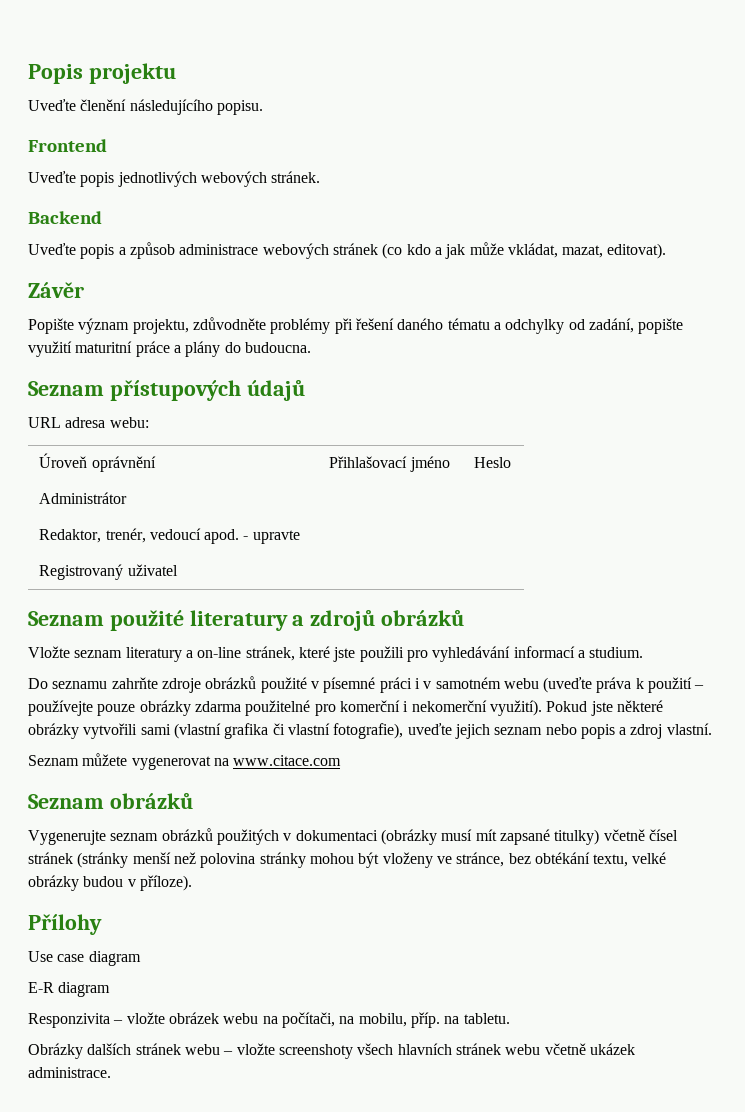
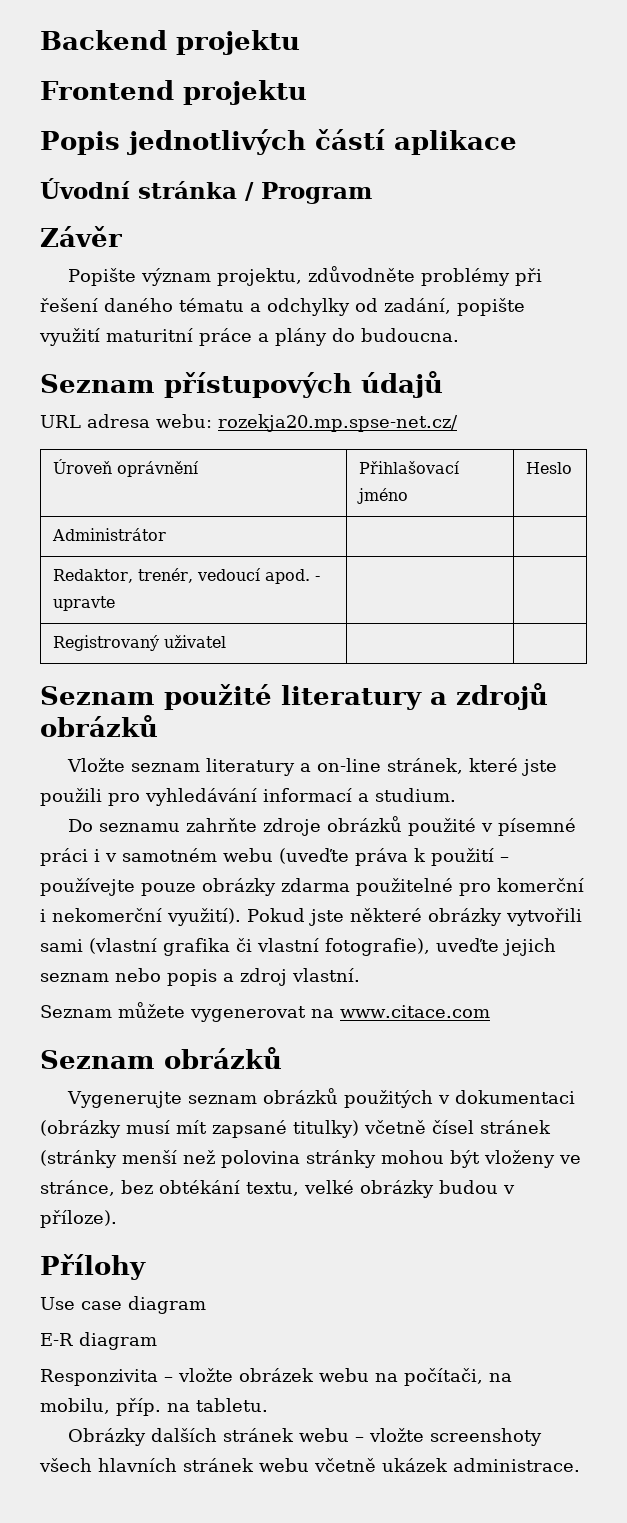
- Popis projektu
- Uveďte členění následujícího popisu.
- Frontend
- Uveďte popis jednotlivých webových stránek.
- Backend
- Uveďte popis a způsob administrace webových stránek (co kdo a jak může vkládat, mazat, editovat).
+ Backend projektu
+ Frontend projektu
+ Popis jednotlivých částí aplikace
+ Úvodní stránka / Program
- URL adresa webu:
+ URL adresa webu: rozekja20.mp.spse-net.cz/

